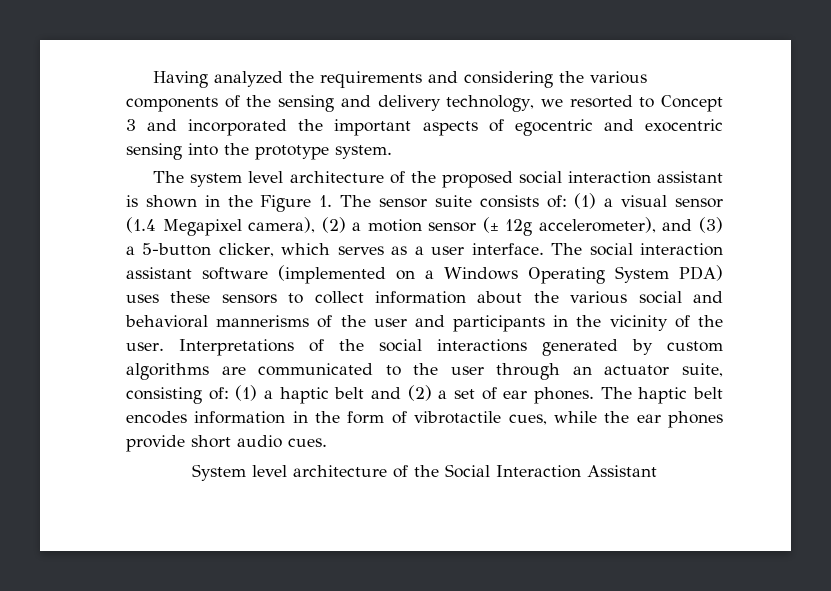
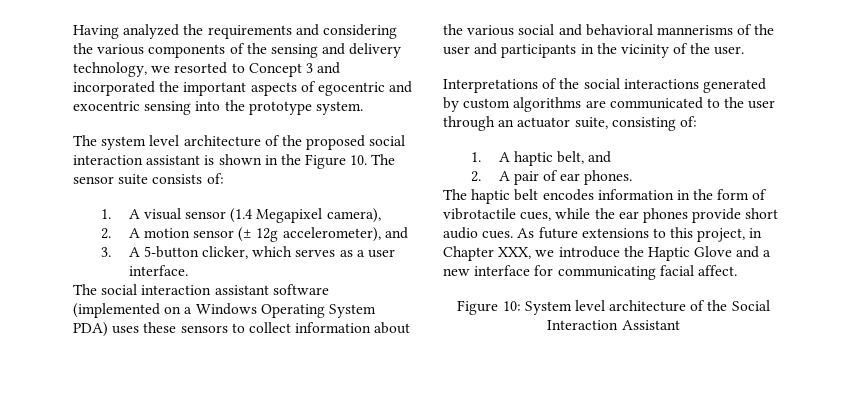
- The system level architecture of the proposed social interaction assistant is shown in the Figure 1. The sensor suite consists of: (1) a visual sensor (1.4 Megapixel camera), (2) a motion sensor (± 12g accelerometer), and (3) a 5-button clicker, which serves as a user interface. The social interaction assistant software (implemented on a Windows Operating System PDA) uses these sensors to collect information about the various social and behavioral mannerisms of the user and participants in the vicinity of the user. Interpretations of the social interactions generated by custom algorithms are communicated to the user through an actuator suite, consisting of: (1) a haptic belt and (2) a set of ear phones. The haptic belt encodes information in the form of vibrotactile cues, while the ear phones provide short audio cues.
- System level architecture of the Social Interaction Assistant
+ The system level architecture of the proposed social interaction assistant is shown in the Figure 10. The sensor suite consists of:
+ 1. A visual sensor (1.4 Megapixel camera),
+ 2. A motion sensor (± 12g accelerometer), and
+ 3. A 5-button clicker, which serves as a user interface.
+ The social interaction assistant software (implemented on a Windows Operating System PDA) uses these sensors to collect information about the various social and behavioral mannerisms of the user and participants in the vicinity of the user.
+ Interpretations of the social interactions generated by custom algorithms are communicated to the user through an actuator suite, consisting of:
+ 1. A haptic belt, and
+ 2. A pair of ear phones.
+ The haptic belt encodes information in the form of vibrotactile cues, while the ear phones provide short audio cues. As future extensions to this project, in Chapter XXX, we introduce the Haptic Glove and a new interface for communicating facial affect.
+ Figure 10: System level architecture of the Social Interaction Assistant

